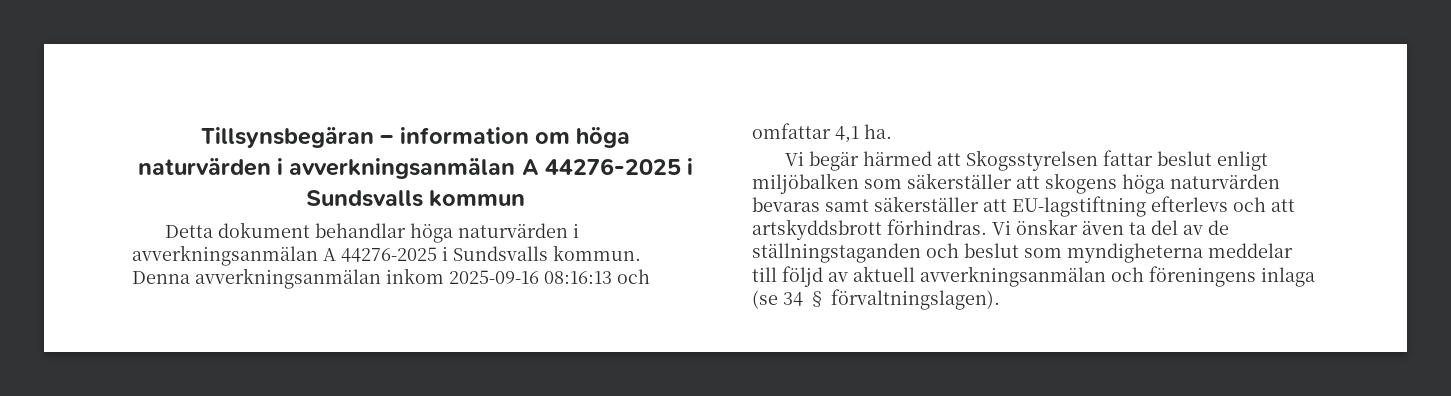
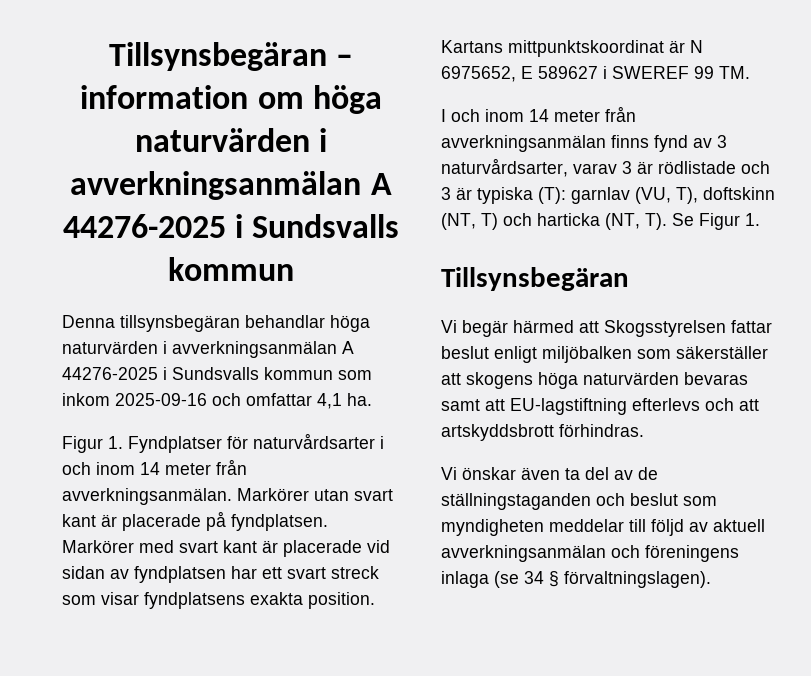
- Detta dokument behandlar höga naturvärden i avverkningsanmälan A 44276-2025 i Sundsvalls kommun. Denna avverkningsanmälan inkom 2025-09-16 08:16:13 och omfattar 4,1 ha.
+ Denna tillsynsbegäran behandlar höga naturvärden i avverkningsanmälan A 44276-2025 i Sundsvalls kommun som inkom 2025-09-16 och omfattar 4,1 ha.
+ Figur 1. Fyndplatser för naturvårdsarter i och inom 14 meter från avverkningsanmälan. Markörer utan svart kant är placerade på fyndplatsen. Markörer med svart kant är placerade vid sidan av fyndplatsen har ett svart streck som visar fyndplatsens exakta position. Kartans mittpunktskoordinat är N 6975652, E 589627 i SWEREF 99 TM.
+ I och inom 14 meter från avverkningsanmälan finns fynd av 3 naturvårdsarter, varav 3 är rödlistade och 3 är typiska (T): garnlav (VU, T), doftskinn (NT, T) och harticka (NT, T). Se Figur 1.
+ Tillsynsbegäran
- Vi begär härmed att Skogsstyrelsen fattar beslut enligt miljöbalken som säkerställer att skogens höga naturvärden bevaras samt säkerställer att EU-lagstiftning efterlevs och att artskyddsbrott förhindras. Vi önskar även ta del av de ställningstaganden och beslut som myndigheterna meddelar till följd av aktuell avverkningsanmälan och föreningens inlaga (se 34 § förvaltningslagen).
+ Vi begär härmed att Skogsstyrelsen fattar beslut enligt miljöbalken som säkerställer att skogens höga naturvärden bevaras samt att EU-lagstiftning efterlevs och att artskyddsbrott förhindras.
+ Vi önskar även ta del av de ställningstaganden och beslut som myndigheten meddelar till följd av aktuell avverkningsanmälan och föreningens inlaga (se 34 § förvaltningslagen).

